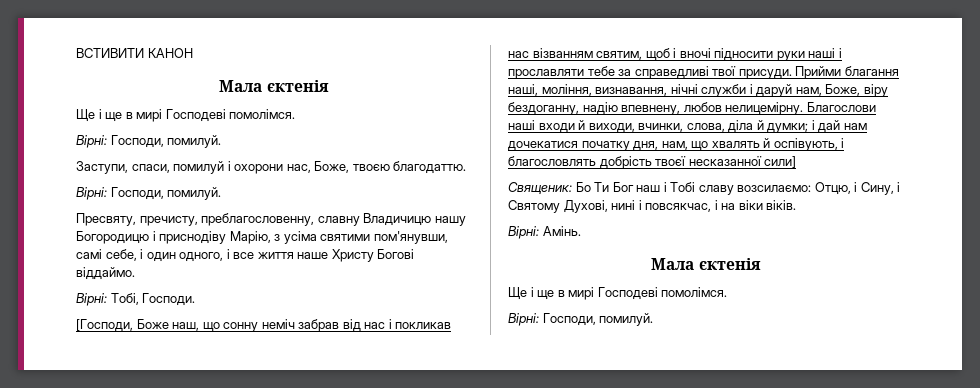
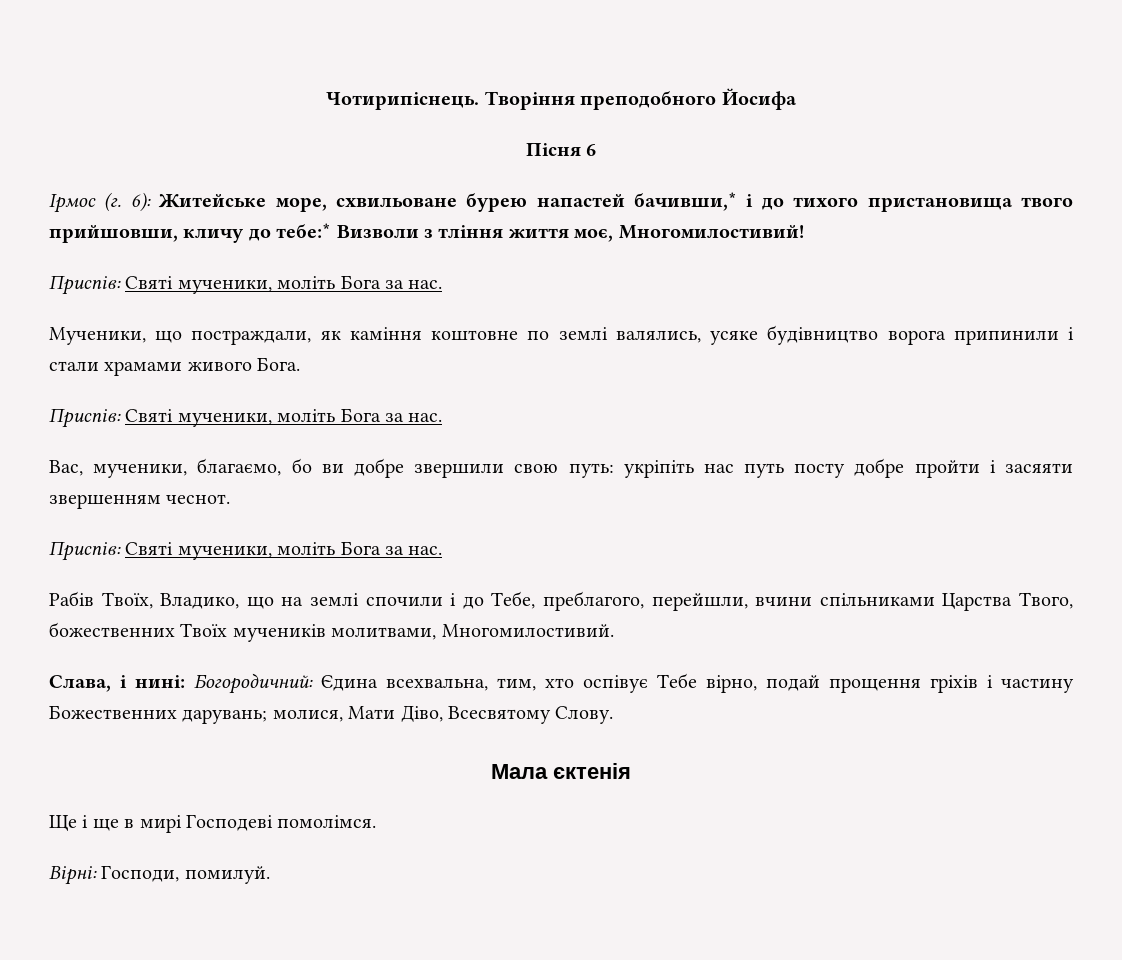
- ВСТИВИТИ КАНОН
+ Чотирипіснець. Творіння преподобного Йосифа
+ Пісня 6
+ Ірмос (г. 6): Житейське море, схвильоване бурею напастей бачивши,* і до тихого пристановища твого прийшовши, кличу до тебе:* Визволи з тління життя моє, Многомилостивий!
+ Приспів: Святі мученики, моліть Бога за нас.
+ Мученики, що постраждали, як каміння коштовне по землі валялись, усяке будівництво ворога припинили і стали храмами живого Бога.
+ Приспів: Святі мученики, моліть Бога за нас.
+ Вас, мученики, благаємо, бо ви добре звершили свою путь: укріпіть нас путь посту добре пройти і засяяти звершенням чеснот.
+ Приспів: Святі мученики, моліть Бога за нас.
+ Рабів Твоїх, Владико, що на землі спочили і до Тебе, преблагого, перейшли, вчини спільниками Царства Твого, божественних Твоїх мучеників молитвами, Многомилостивий.
+ Слава, і нині: Богородичний: Єдина всехвальна, тим, хто оспівує Тебе вірно, подай прощення гріхів і частину Божественних дарувань; молися, Мати Діво, Всесвятому Слову.
- Заступи, спаси, помилуй і охорони нас, Боже, твоєю благодаттю.
- Вірні: Господи, помилуй.
- Пресвяту, пречисту, преблагословенну, славну Владичицю нашу Богородицю і приснодіву Марію, з усіма святими пом'янувши, самі себе, і один одного, і все життя наше Христу Богові віддаймо.
- Вірні: Тобі, Господи.
- [Господи, Боже наш, що сонну неміч забрав від нас і покликав нас візванням святим, щоб і вночі підносити руки наші і прославляти тебе за справедливі твої присуди. Прийми благання наші, моління, визнавання, нічні служби і даруй нам, Боже, віру бездоганну, надію впевнену, любов нелицемірну. Благослови наші входи й виходи, вчинки, слова, діла й думки; і дай нам дочекатися початку дня, нам, що хвалять й оспівують, і благословлять добрість твоєї несказанної сили]
- Священик: Бо Ти Бог наш і Тобі славу возсилаємо: Отцю, і Сину, і Святому Духові, нині і повсякчас, і на віки віків.
- Вірні: Амінь.
- Мала єктенія
- Ще і ще в мирі Господеві помолімся.
- Вірні: Господи, помилуй.

